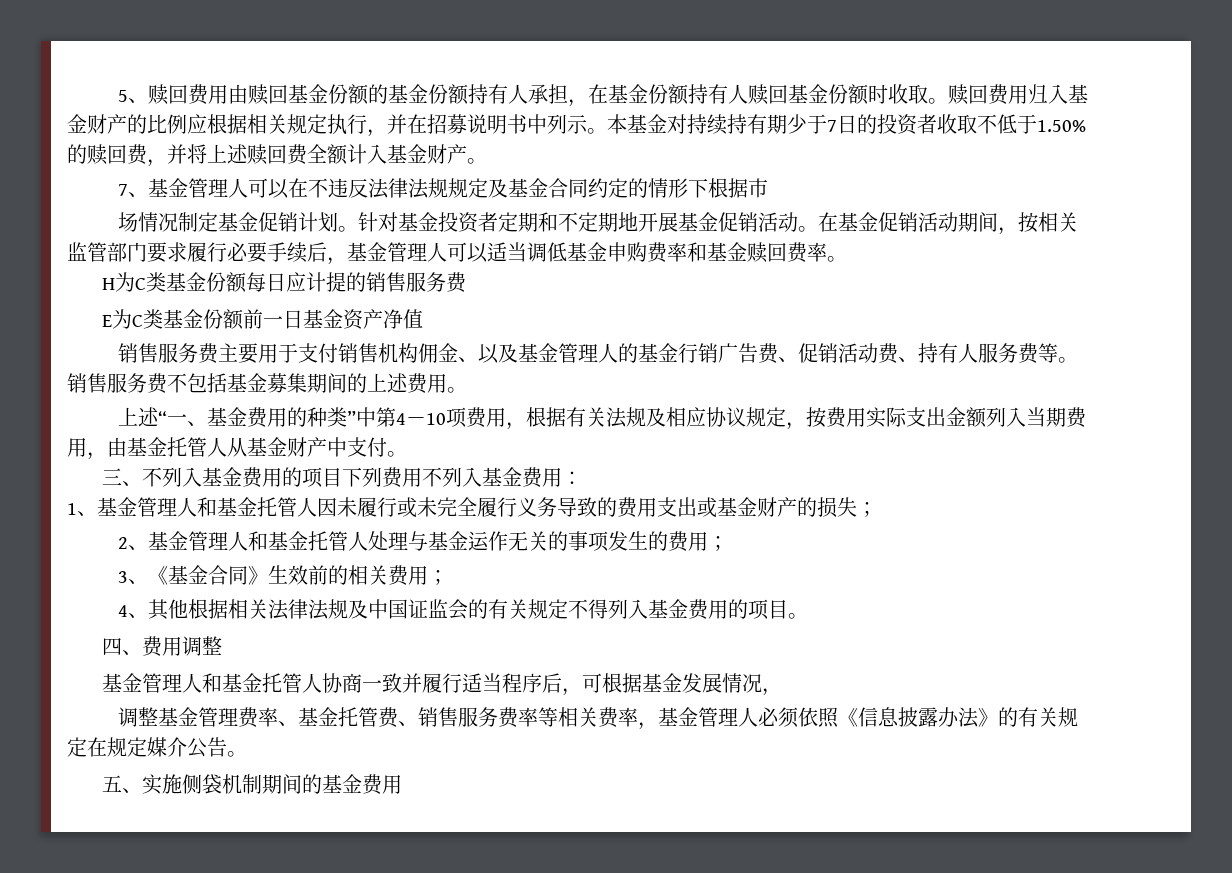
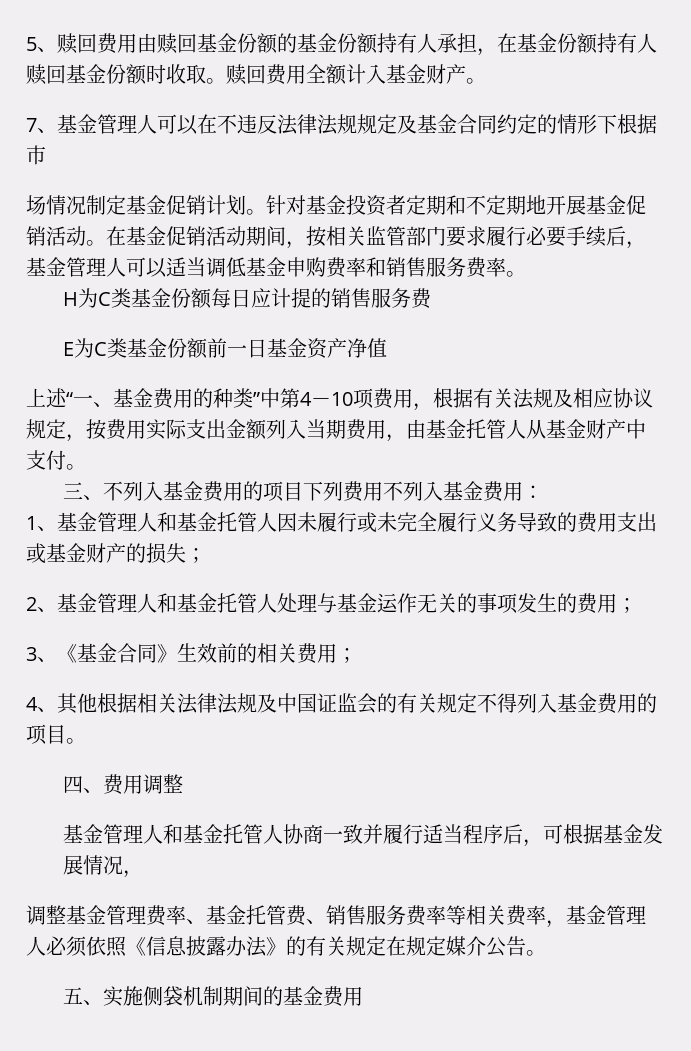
- 赎回费用归入基金财产的比例应根据相关规定执行，并在招募说明书中列示。本基金对持续持有期少于7日的投资者收取不低于1.50%的赎回费，并将上述赎回费全额计入基金财产。
+ 赎回费用全额计入基金财产。
- 在基金促销活动期间，按相关监管部门要求履行必要手续后，基金管理人可以适当调低基金申购费率和基金赎回费率。
+ 在基金促销活动期间，按相关监管部门要求履行必要手续后，基金管理人可以适当调低基金申购费率和销售服务费率。
- 销售服务费主要用于支付销售机构佣金、以及基金管理人的基金行销广告费、促销活动费、持有人服务费等。销售服务费不包括基金募集期间的上述费用。

